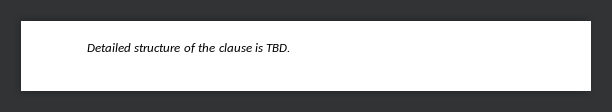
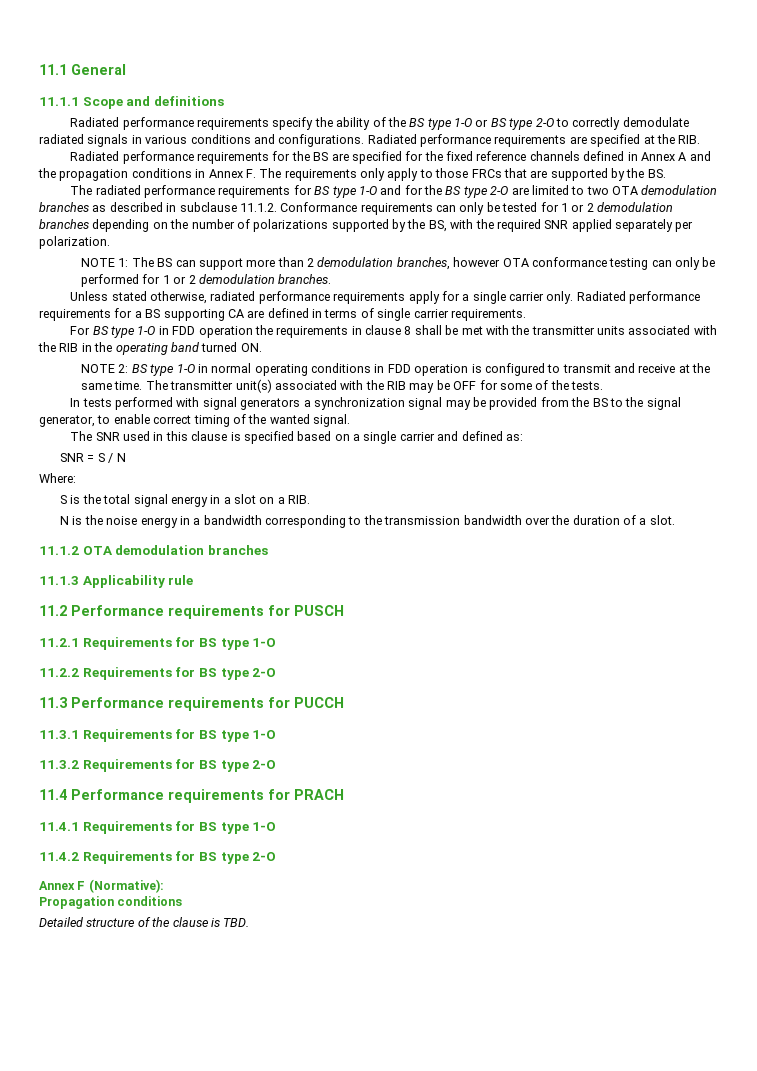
+ 11.1 General
+ 11.1.1 Scope and definitions
+ Radiated performance requirements specify the ability of the BS type 1-O or BS type 2-O to correctly demodulate radiated signals in various conditions and configurations. Radiated performance requirements are specified at the RIB.
+ Radiated performance requirements for the BS are specified for the fixed reference channels defined in Annex A and the propagation conditions in Annex F. The requirements only apply to those FRCs that are supported by the BS.
+ The radiated performance requirements for BS type 1-O and for the BS type 2-O are limited to two OTA demodulation branches as described in subclause 11.1.2. Conformance requirements can only be tested for 1 or 2 demodulation branches depending on the number of polarizations supported by the BS, with the required SNR applied separately per polarization.
+ NOTE 1: The BS can support more than 2 demodulation branches, however OTA conformance testing can only be performed for 1 or 2 demodulation branches.
+ Unless stated otherwise, radiated performance requirements apply for a single carrier only. Radiated performance requirements for a BS supporting CA are defined in terms of single carrier requirements.
+ For BS type 1-O in FDD operation the requirements in clause 8 shall be met with the transmitter units associated with the RIB in the operating band turned ON.
+ NOTE 2: BS type 1-O in normal operating conditions in FDD operation is configured to transmit and receive at the same time. The transmitter unit(s) associated with the RIB may be OFF for some of the tests.
+ In tests performed with signal generators a synchronization signal may be provided from the BS to the signal generator, to enable correct timing of the wanted signal.
+ The SNR used in this clause is specified based on a single carrier and defined as:
+ SNR = S / N
+ Where:
+ S is the total signal energy in a slot on a RIB.
+ N is the noise energy in a bandwidth corresponding to the transmission bandwidth over the duration of a slot.
+ 11.1.2 OTA demodulation branches
+ 11.1.3 Applicability rule
+ 11.2 Performance requirements for PUSCH
+ 11.2.1 Requirements for BS type 1-O
+ 11.2.2 Requirements for BS type 2-O
+ 11.3 Performance requirements for PUCCH
+ 11.3.1 Requirements for BS type 1-O
+ 11.3.2 Requirements for BS type 2-O
+ 11.4 Performance requirements for PRACH
+ 11.4.1 Requirements for BS type 1-O
+ 11.4.2 Requirements for BS type 2-O
+ Annex F (Normative):
+ Propagation conditions

